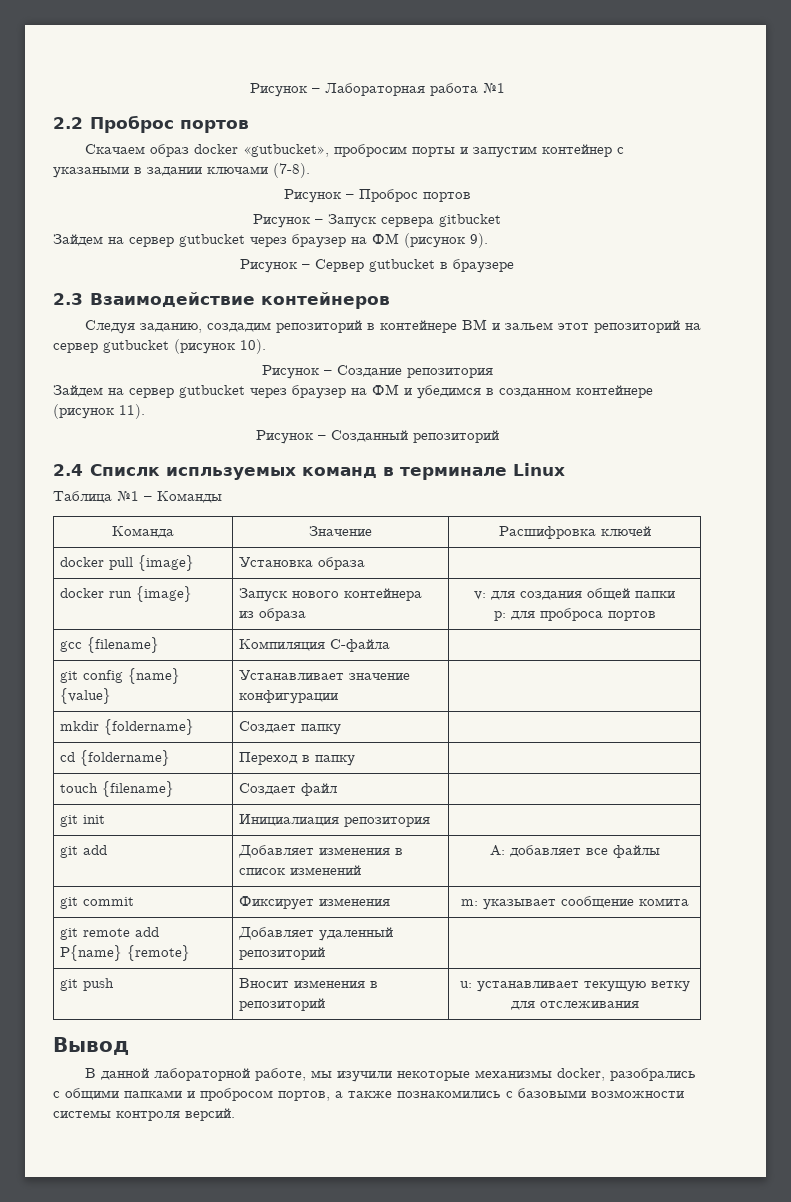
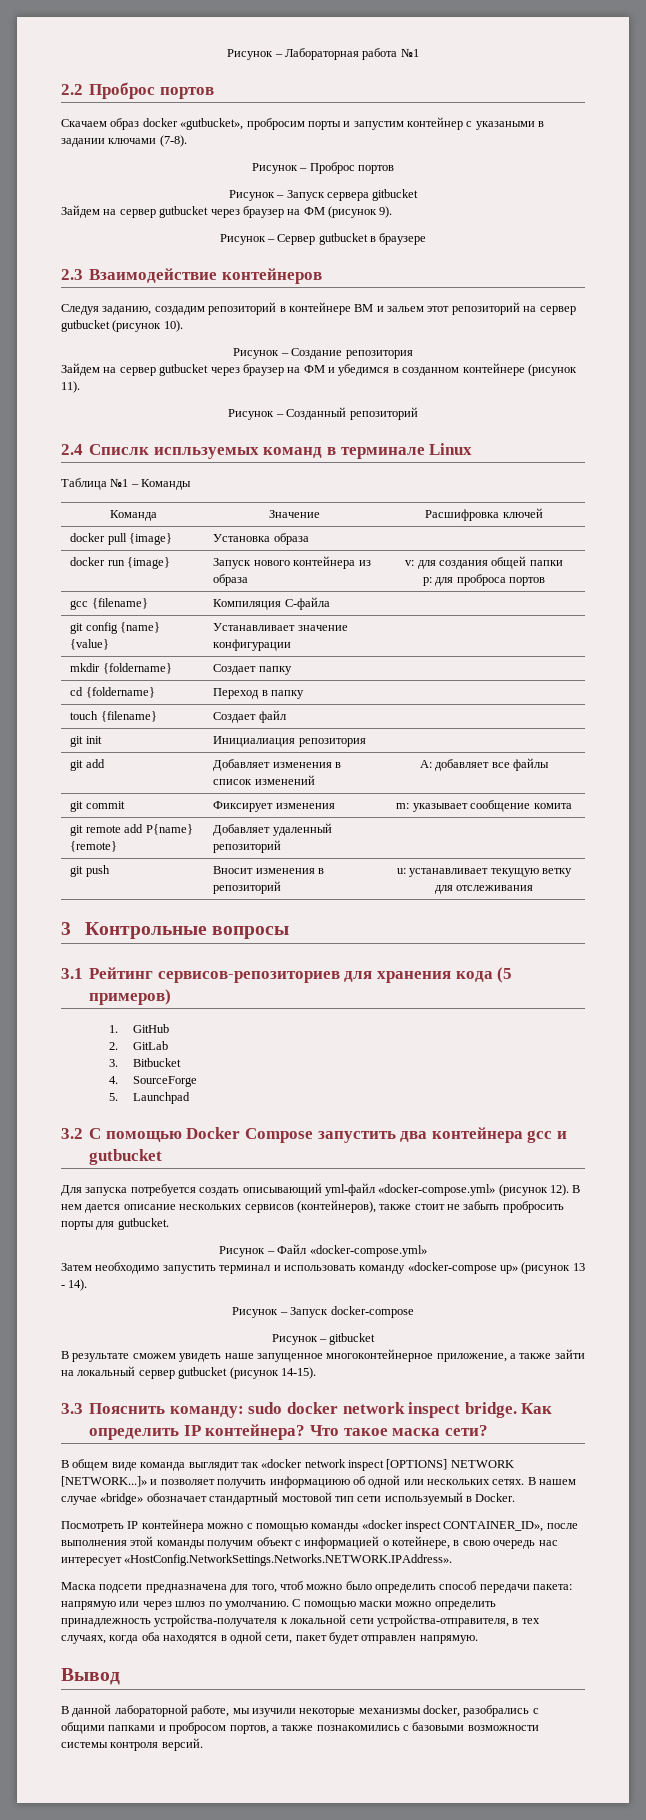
+ 3 Контрольные вопросы
+ 3.1 Рейтинг сервисов-репозиториев для хранения кода (5 примеров)
+ 1. GitHub
+ 2. GitLab
+ 3. Bitbucket
+ 4. SourceForge
+ 5. Launchpad
+ 3.2 С помощью Docker Compose запустить два контейнера gcc и gutbucket
+ Для запуска потребуется создать описывающий yml-файл «docker-compose.yml» (рисунок 12). В нем дается описание нескольких сервисов (контейнеров), также стоит не забыть пробросить порты для gutbucket.
+ Рисунок – Файл «docker-compose.yml»
+ Затем необходимо запустить терминал и использовать команду «docker-compose up» (рисунок 13 - 14).
+ Рисунок – Запуск docker-compose
+ Рисунок – gitbucket
+ В результате сможем увидеть наше запущенное многоконтейнерное приложение, а также зайти на локальный сервер gutbucket (рисунок 14-15).
+ 3.3 Пояснить команду: sudo docker network inspect bridge. Как определить IP контейнера? Что такое маска сети?
+ В общем виде команда выглядит так «docker network inspect [OPTIONS] NETWORK [NETWORK...]» и позволяет получить информациюю об одной или нескольких сетях. В нашем случае «bridge» обозначает стандартный мостовой тип сети используемый в Docker.
+ Посмотреть IP контейнера можно с помощью команды «docker inspect CONTAINER_ID», после выполнения этой команды получим объект с информацией о котейнере, в свою очередь нас интересует «HostConfig.NetworkSettings.Networks.NETWORK.IPAddress».
+ Маска подсети предназначена для того, чтоб можно было определить способ передачи пакета: напрямую или через шлюз по умолчанию. С помощью маски можно определить принадлежность устройства-получателя к локальной сети устройства-отправителя, в тех случаях, когда оба находятся в одной сети, пакет будет отправлен напрямую.

